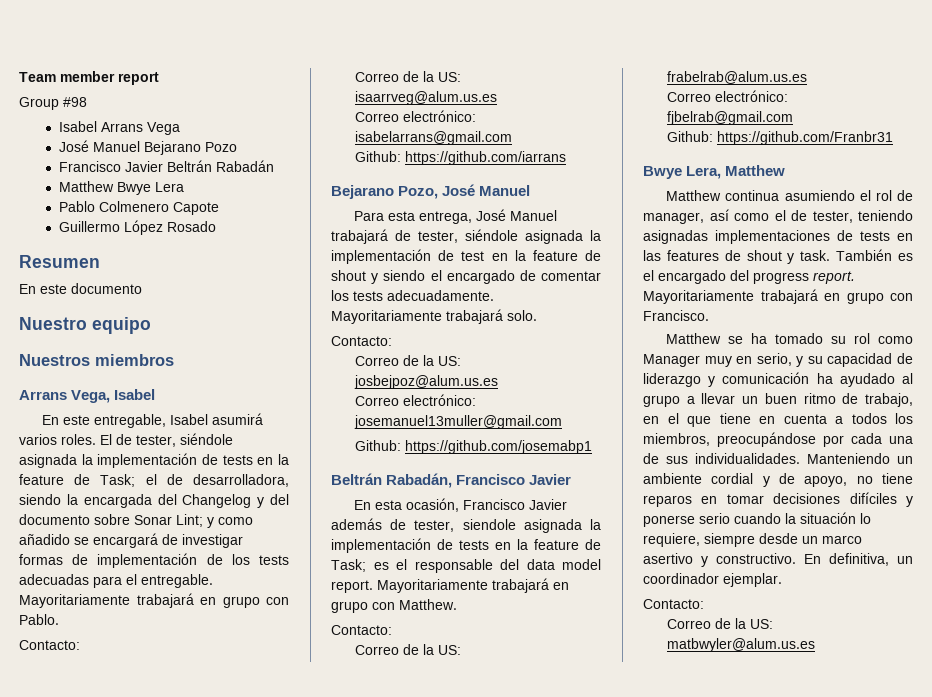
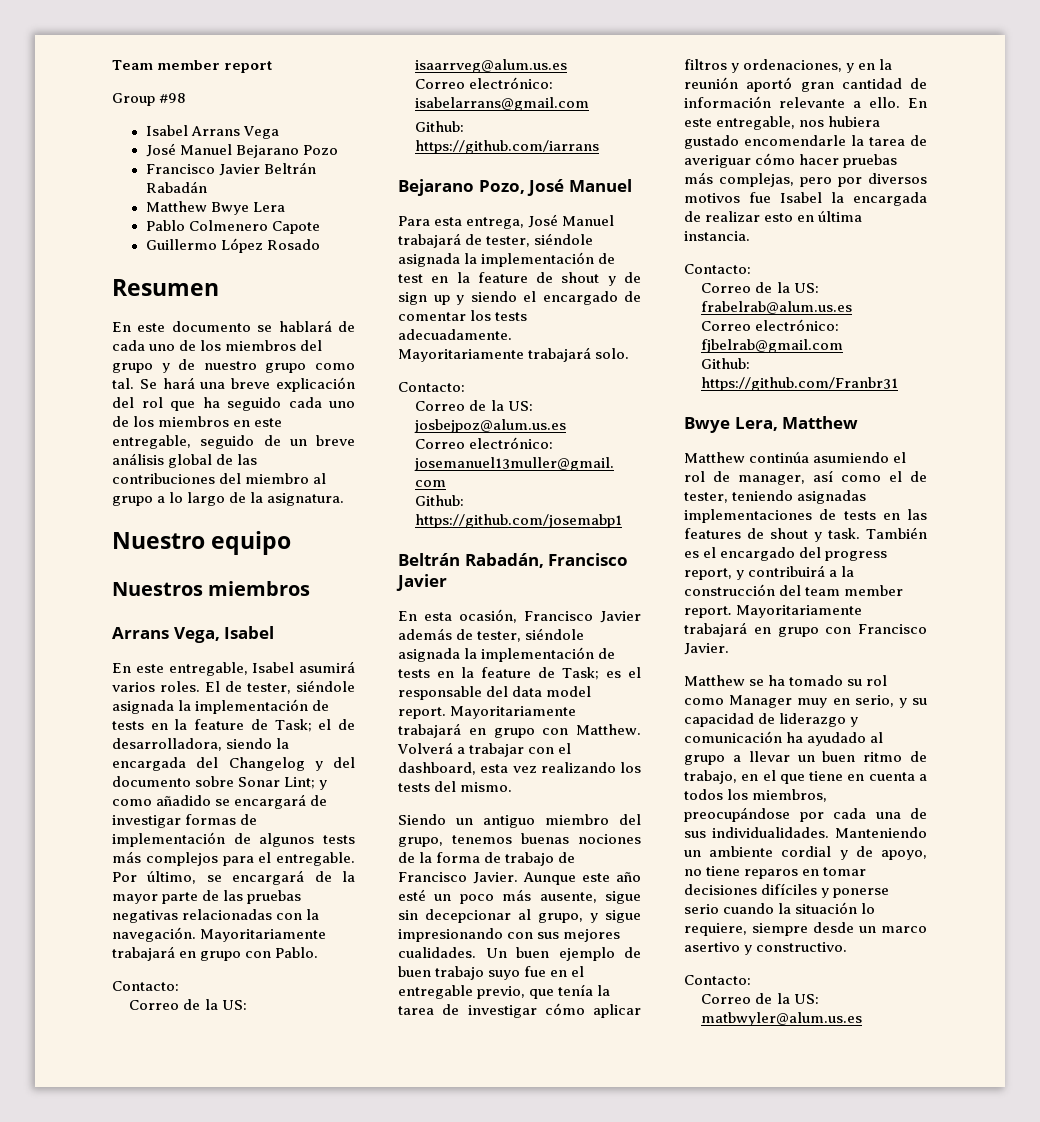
- En este documento
+ En este documento se hablará de cada uno de los miembros del grupo y de nuestro grupo como tal. Se hará una breve explicación del rol que ha seguido cada uno de los miembros en este entregable, seguido de un breve análisis global de las contribuciones del miembro al grupo a lo largo de la asignatura.
- El de tester, siéndole asignada la implementación de tests en la feature de Task; el de desarrolladora, siendo la encargada del Changelog y del documento sobre Sonar Lint; y como añadido se encargará de investigar formas de implementación de los tests adecuadas para el entregable.
+ El de tester, siéndole asignada la implementación de tests en la feature de Task; el de desarrolladora, siendo la encargada del Changelog y del documento sobre Sonar Lint; y como añadido se encargará de investigar formas de implementación de algunos tests más complejos para el entregable. Por último, se encargará de la mayor parte de las pruebas negativas relacionadas con la navegación.
- Para esta entrega, José Manuel trabajará de tester, siéndole asignada la implementación de test en la feature de shout y siendo el encargado de comentar los tests adecuadamente.
+ Para esta entrega, José Manuel trabajará de tester, siéndole asignada la implementación de test en la feature de shout y de sign up y siendo el encargado de comentar los tests adecuadamente.
- En esta ocasión, Francisco Javier además de tester, siendole asignada la implementación de tests en la feature de Task; es el responsable del data model report.
+ En esta ocasión, Francisco Javier además de tester, siéndole asignada la implementación de tests en la feature de Task; es el responsable del data model report.
+ Volverá a trabajar con el dashboard, esta vez realizando los tests del mismo.
+ Siendo un antiguo miembro del grupo, tenemos buenas nociones de la forma de trabajo de Francisco Javier. Aunque este año esté un poco más ausente, sigue sin decepcionar al grupo, y sigue impresionando con sus mejores cualidades. Un buen ejemplo de buen trabajo suyo fue en el entregable previo, que tenía la tarea de investigar cómo aplicar filtros y ordenaciones, y en la reunión aportó gran cantidad de información relevante a ello. En este entregable, nos hubiera gustado encomendarle la tarea de averiguar cómo hacer pruebas más complejas, pero por diversos motivos fue Isabel la encargada de realizar esto en última instancia.
- Matthew continua asumiendo el rol de manager, así como el de tester, teniendo asignadas implementaciones de tests en las features de shout y task.
+ Matthew continúa asumiendo el rol de manager, así como el de tester, teniendo asignadas implementaciones de tests en las features de shout y task.
- También es el encargado del progress report. Mayoritariamente trabajará en grupo con Francisco.
+ También es el encargado del progress report, y contribuirá a la construcción del team member report. Mayoritariamente trabajará en grupo con Francisco Javier.
- En definitiva, un coordinador ejemplar.

